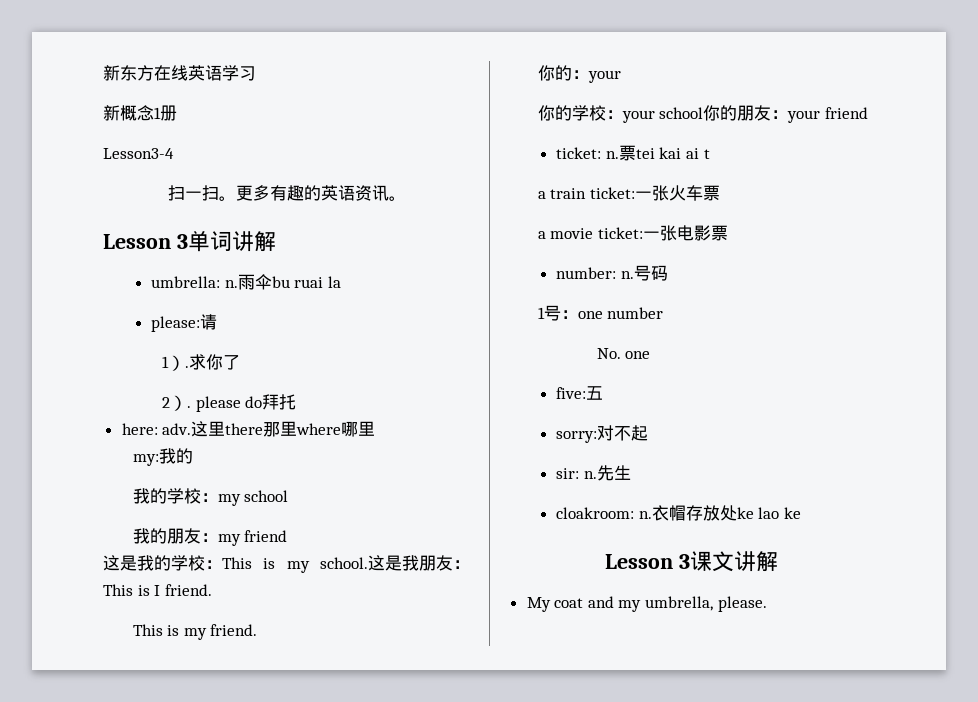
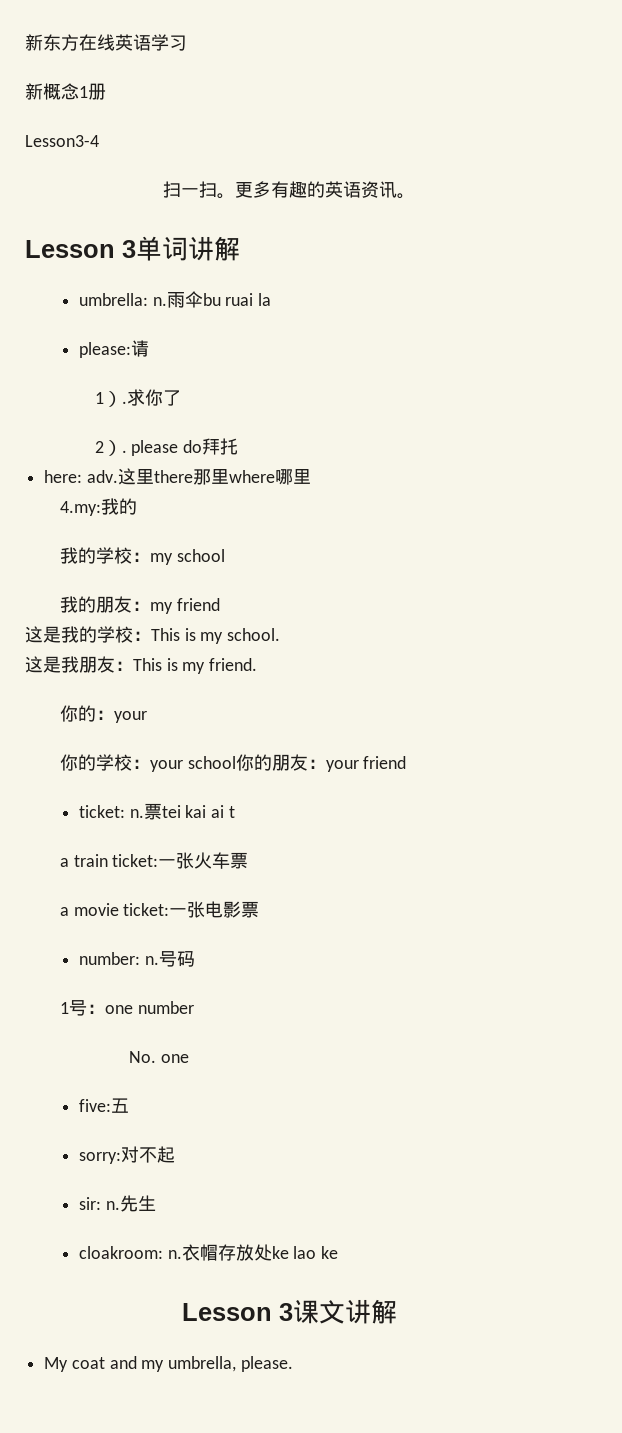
- my:我的
+ 4.my:我的
- 这是我的学校：This is my school.这是我朋友：This is I friend.
- This is my friend.
+ 这是我的学校：This is my school.
+ 这是我朋友：This is my friend.

